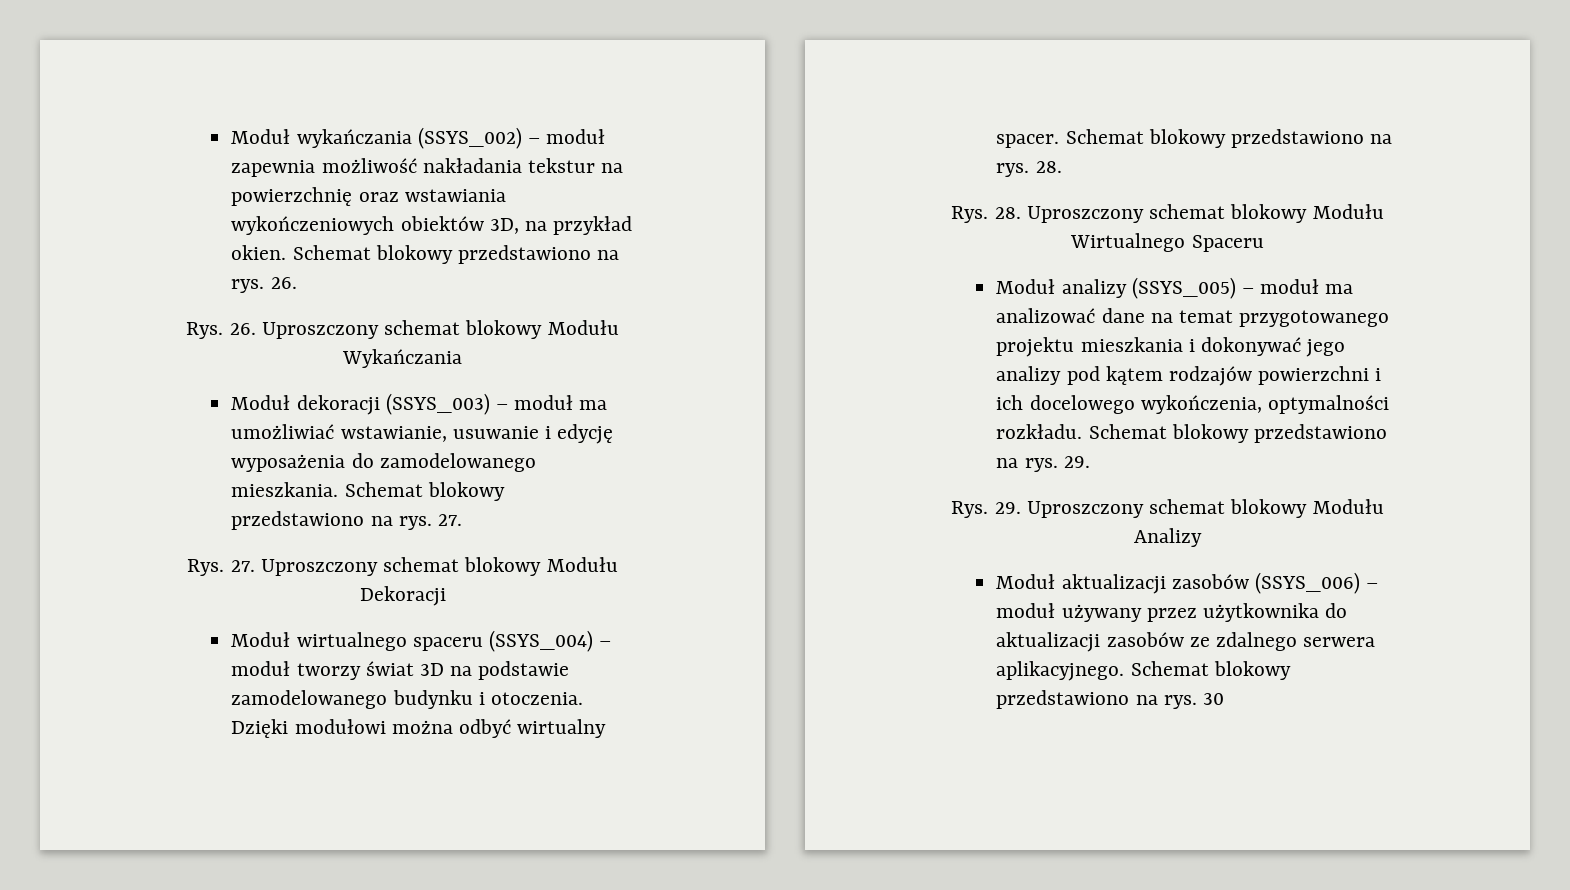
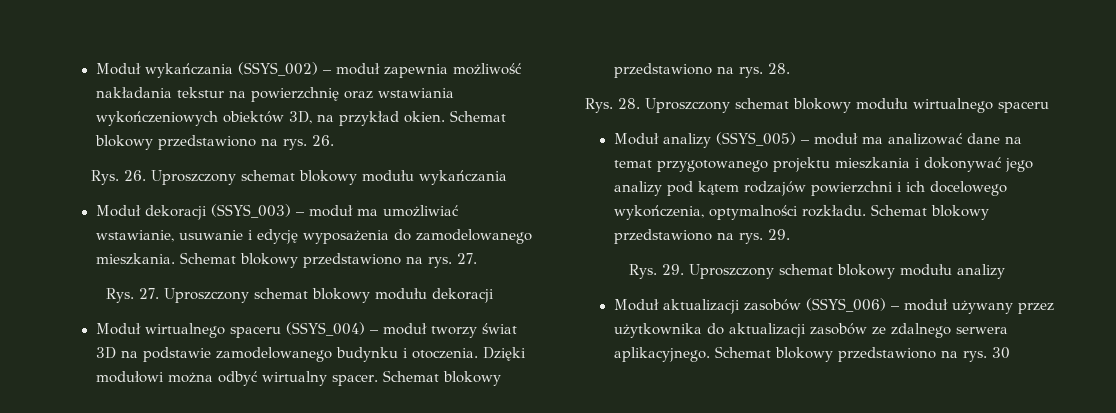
- Rys. 26. Uproszczony schemat blokowy Modułu Wykańczania
+ Rys. 26. Uproszczony schemat blokowy modułu wykańczania
- Rys. 27. Uproszczony schemat blokowy Modułu Dekoracji
+ Rys. 27. Uproszczony schemat blokowy modułu dekoracji
- Rys. 28. Uproszczony schemat blokowy Modułu Wirtualnego Spaceru
+ Rys. 28. Uproszczony schemat blokowy modułu wirtualnego spaceru
- Rys. 29. Uproszczony schemat blokowy Modułu Analizy
+ Rys. 29. Uproszczony schemat blokowy modułu analizy

